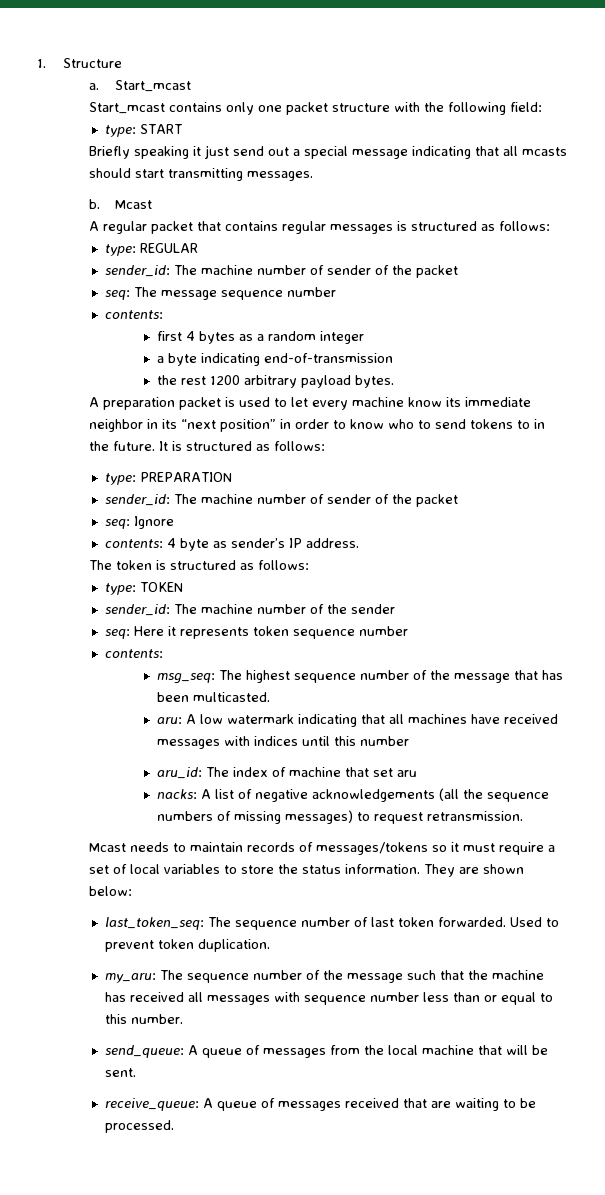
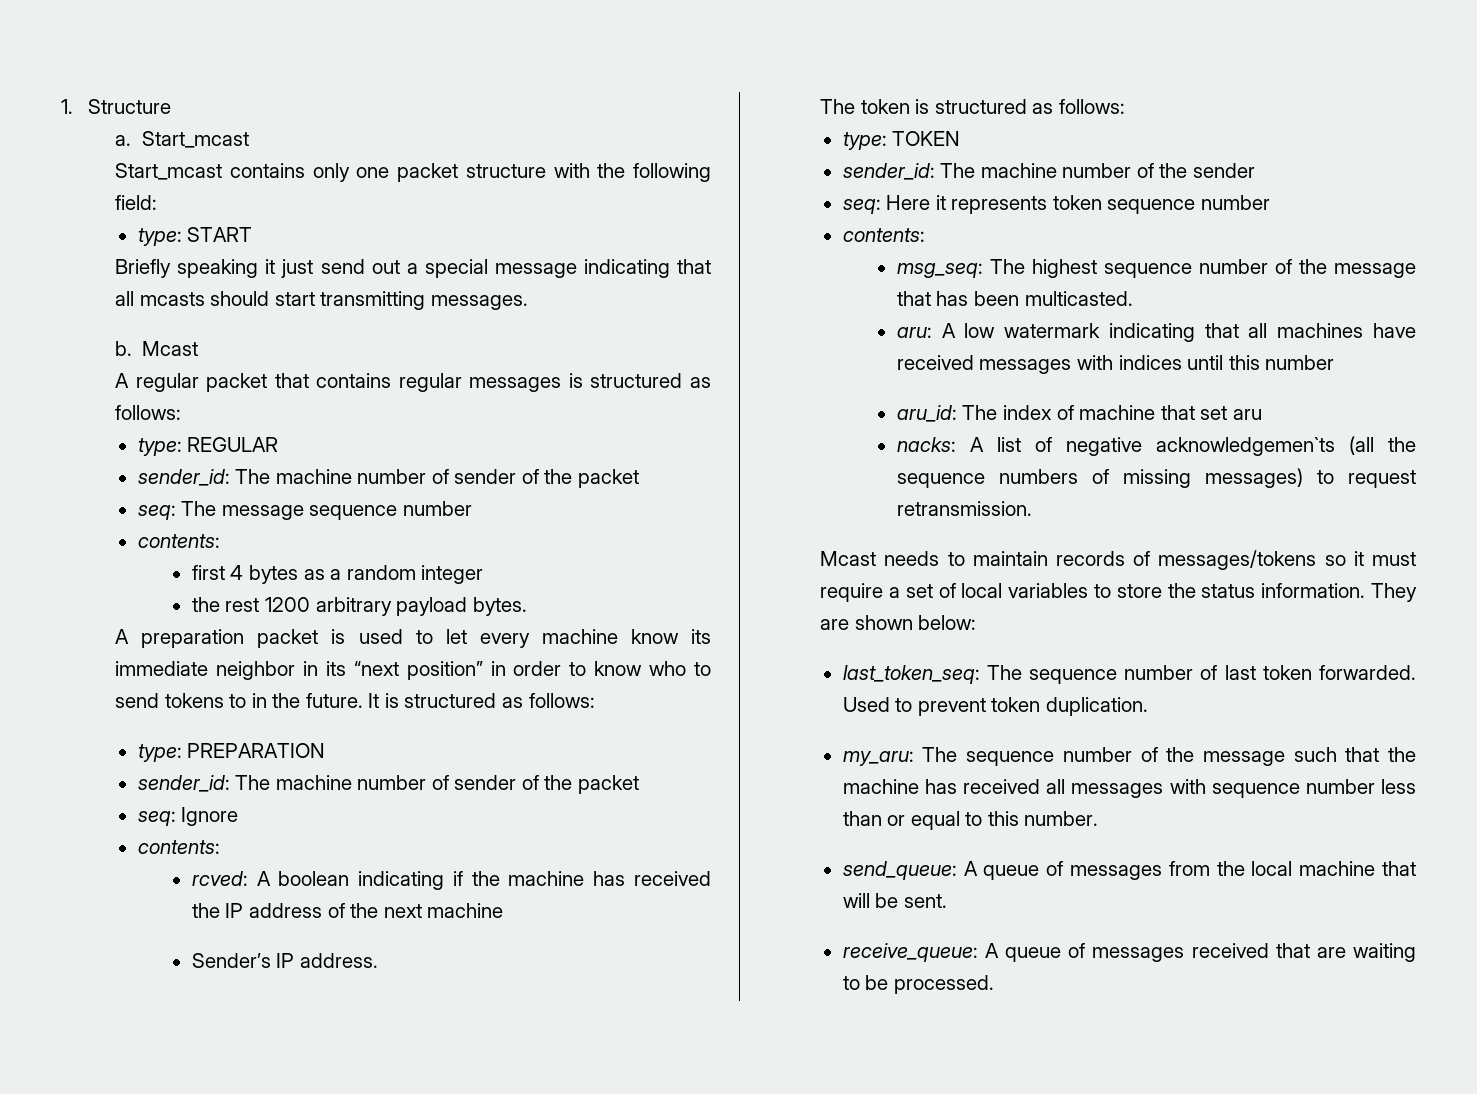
- a byte indicating end-of-transmission
  seq: Ignore
- contents: 4 byte as sender’s IP address.
+ contents:
+ rcved: A boolean indicating if the machine has received the IP address of the next machine
+ Sender’s IP address.
- nacks: A list of negative acknowledgements (all the sequence numbers of missing messages) to request retransmission.
+ nacks: A list of negative acknowledgemen`ts (all the sequence numbers of missing messages) to request retransmission.

